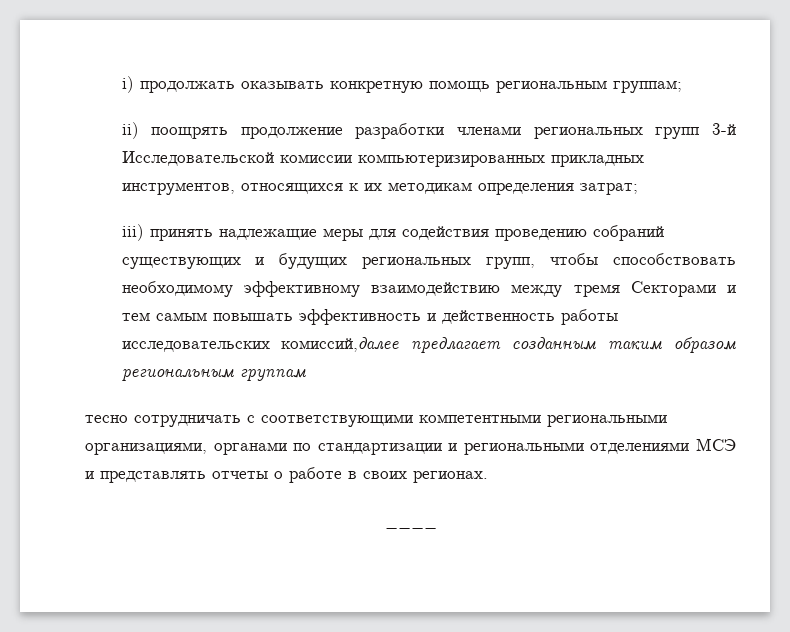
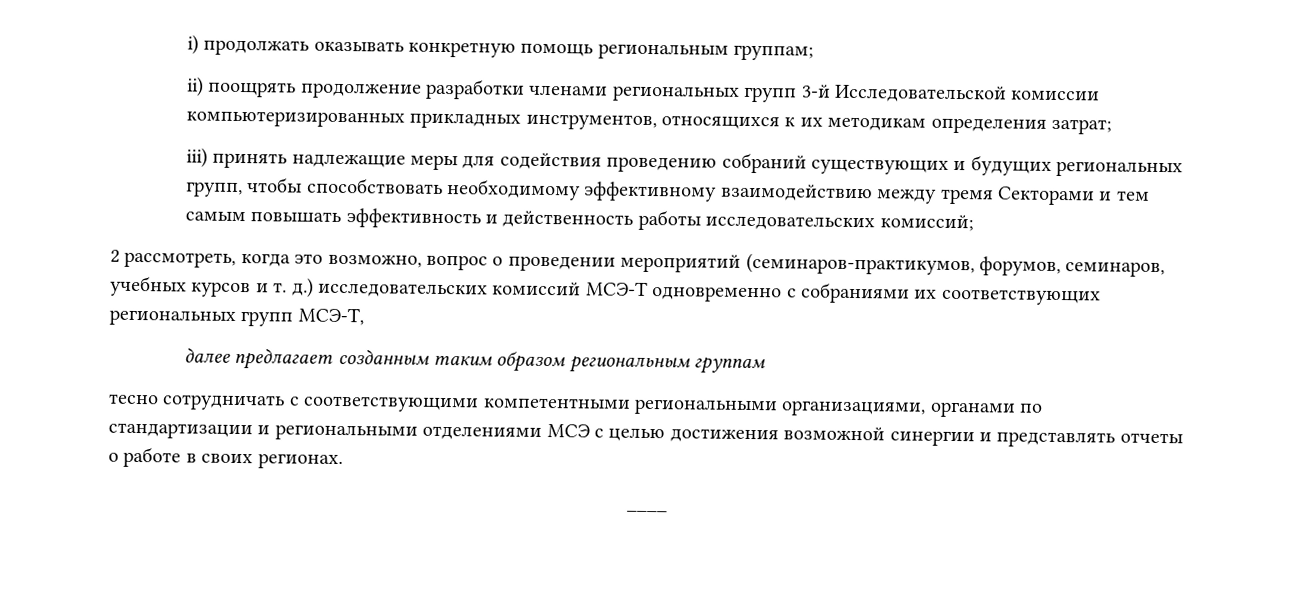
- iii) принять надлежащие меры для содействия проведению собраний существующих и будущих региональных групп, чтобы способствовать необходимому эффективному взаимодействию между тремя Секторами и тем самым повышать эффективность и действенность работы исследовательских комиссий,далее предлагает созданным таким образом региональным группам
+ iii) принять надлежащие меры для содействия проведению собраний существующих и будущих региональных групп, чтобы способствовать необходимому эффективному взаимодействию между тремя Секторами и тем самым повышать эффективность и действенность работы исследовательских комиссий;
+ 2 рассмотреть, когда это возможно, вопрос о проведении мероприятий (семинаров-практикумов, форумов, семинаров, учебных курсов и т. д.) исследовательских комиссий МСЭ-Т одновременно с собраниями их соответствующих региональных групп МСЭ-Т,
+ далее предлагает созданным таким образом региональным группам
- тесно сотрудничать с соответствующими компетентными региональными организациями, органами по стандартизации и региональными отделениями МСЭ и представлять отчеты о работе в своих регионах.
+ тесно сотрудничать с соответствующими компетентными региональными организациями, органами по стандартизации и региональными отделениями МСЭ с целью достижения возможной синергии и представлять отчеты о работе в своих регионах.

